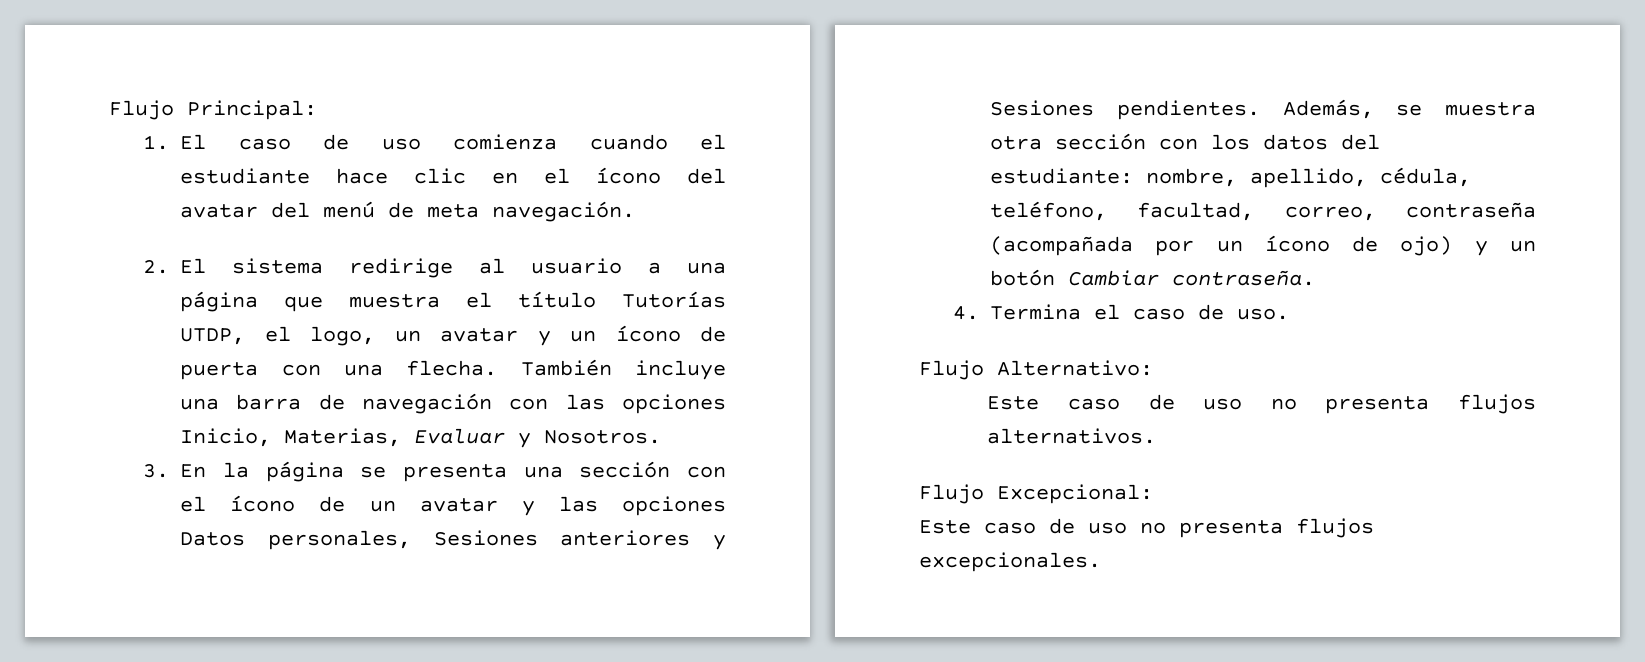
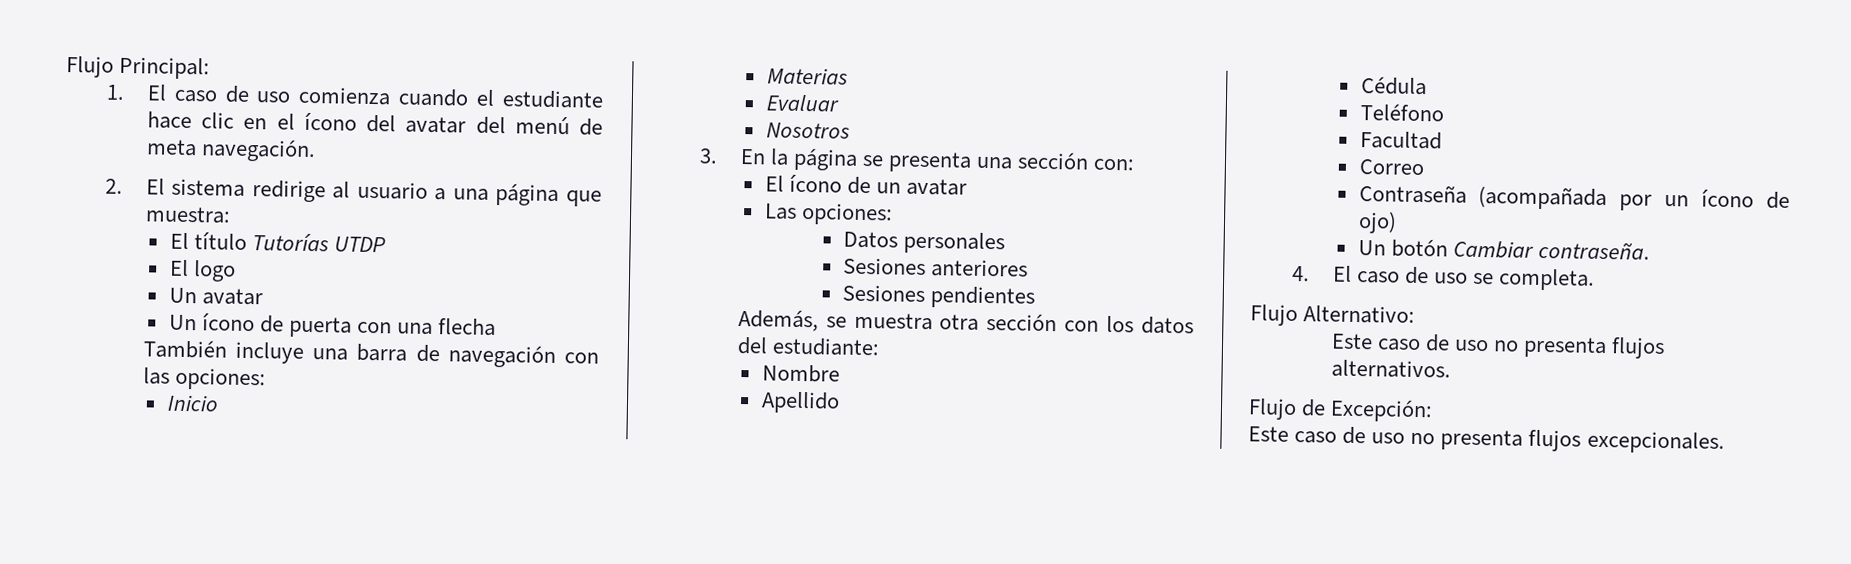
- 2. El sistema redirige al usuario a una página que muestra el título Tutorías UTDP, el logo, un avatar y un ícono de puerta con una flecha. También incluye una barra de navegación con las opciones Inicio, Materias, Evaluar y Nosotros.
+ 2. El sistema redirige al usuario a una página que muestra:
+ El título Tutorías UTDP
+ El logo
+ Un avatar
+ Un ícono de puerta con una flecha
+ También incluye una barra de navegación con las opciones:
+ Inicio
+ Materias
+ Evaluar
+ Nosotros
- 3. En la página se presenta una sección con el ícono de un avatar y las opciones Datos personales, Sesiones anteriores y Sesiones pendientes. Además, se muestra otra sección con los datos del estudiante: nombre, apellido, cédula, teléfono, facultad, correo, contraseña (acompañada por un ícono de ojo) y un botón Cambiar contraseña.
+ 3. En la página se presenta una sección con:
+ El ícono de un avatar
+ Las opciones:
+ Datos personales
+ Sesiones anteriores
+ Sesiones pendientes
+ Además, se muestra otra sección con los datos del estudiante:
+ Nombre
+ Apellido
+ Cédula
+ Teléfono
+ Facultad
+ Correo
+ Contraseña (acompañada por un ícono de ojo)
+ Un botón Cambiar contraseña.
- 4. Termina el caso de uso.
+ 4. El caso de uso se completa.
- Flujo Excepcional:
+ Flujo de Excepción:

